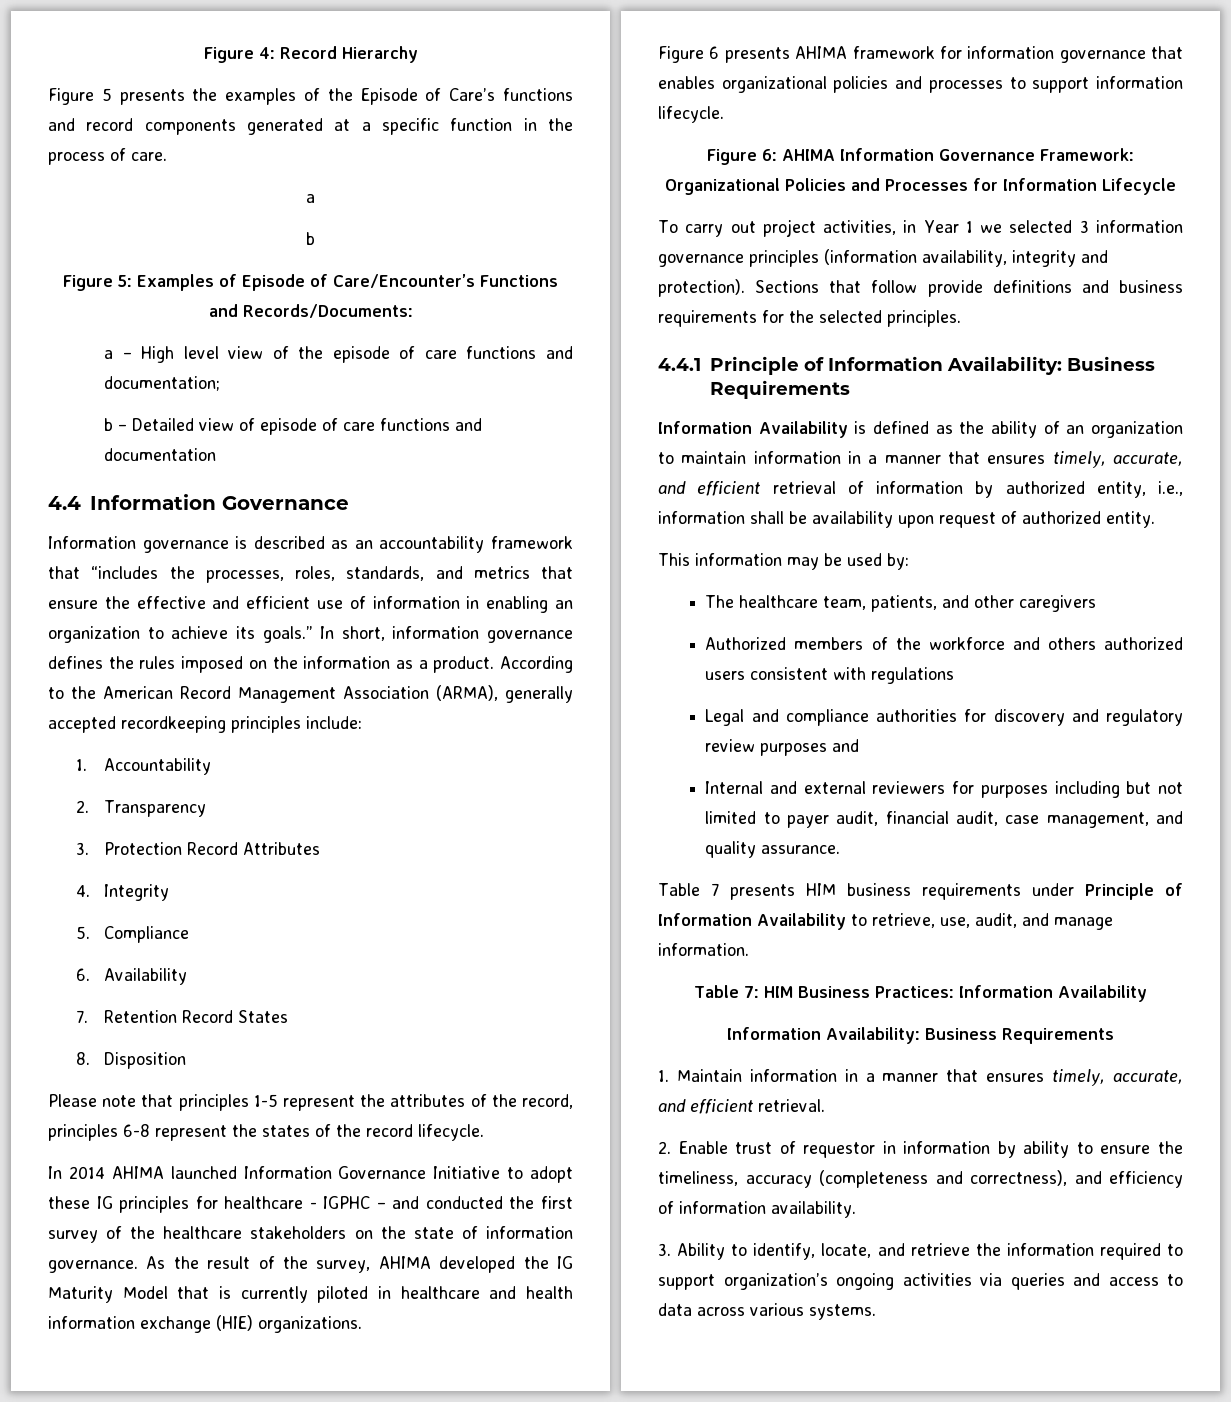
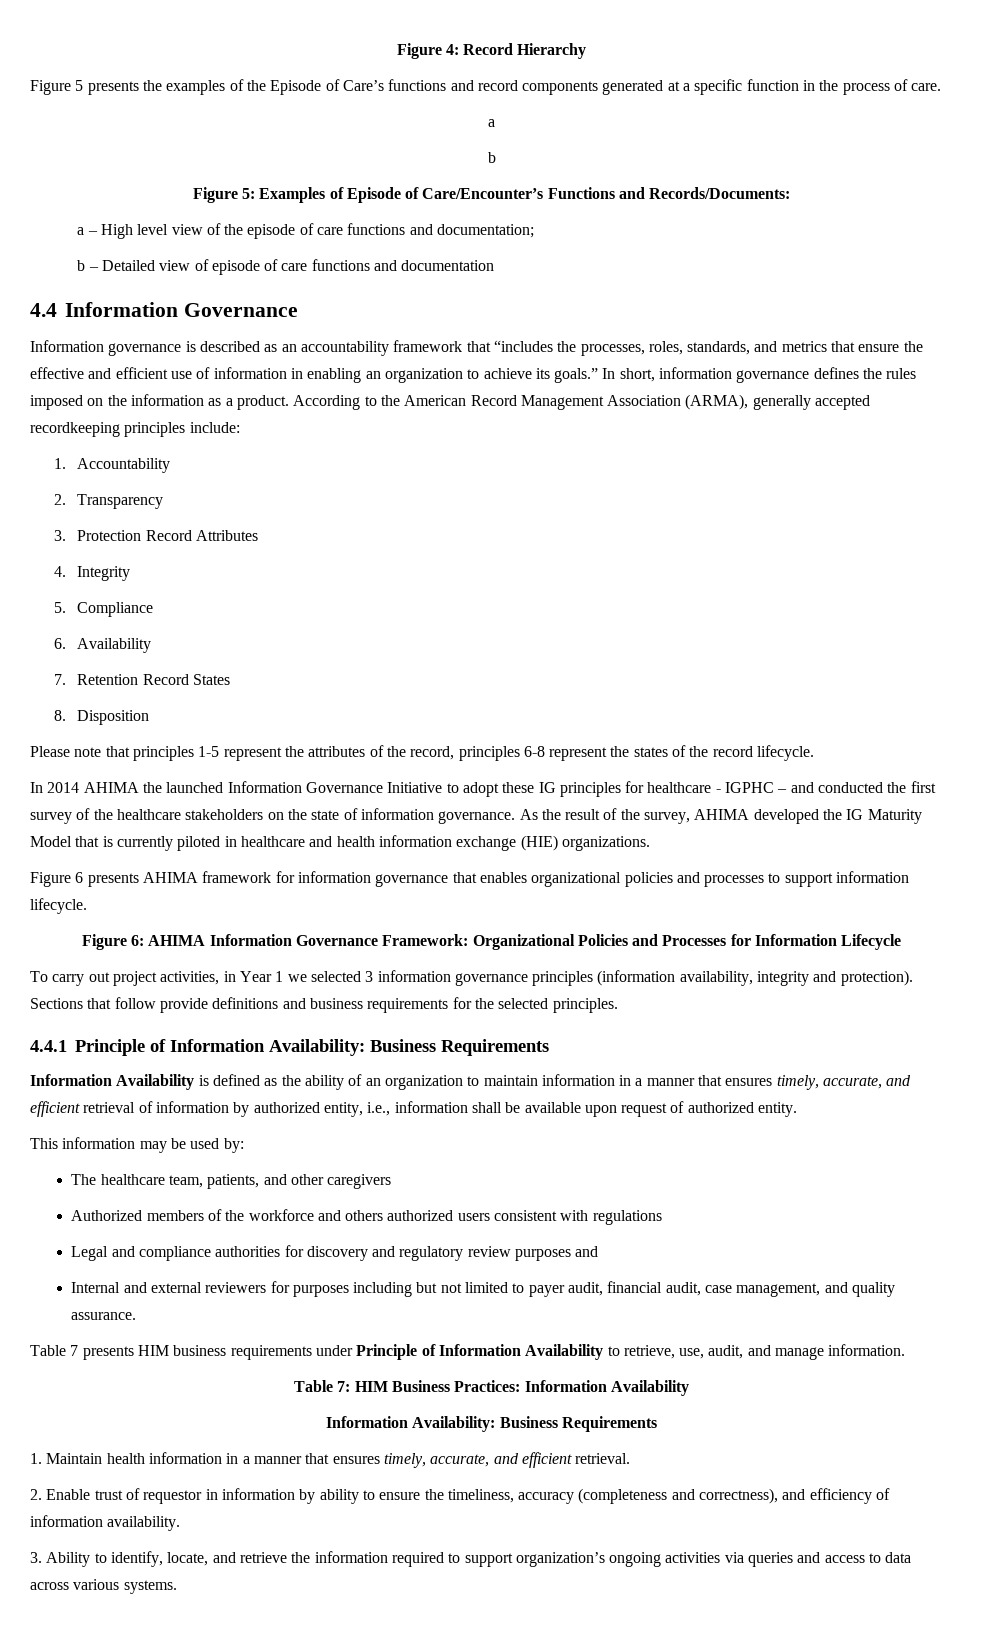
- In 2014 AHIMA launched Information Governance Initiative to adopt these IG principles for healthcare - IGPHC – and conducted the first survey of the healthcare stakeholders on the state of information governance.
+ In 2014 AHIMA the launched Information Governance Initiative to adopt these IG principles for healthcare - IGPHC – and conducted the first survey of the healthcare stakeholders on the state of information governance.
- Information Availability is defined as the ability of an organization to maintain information in a manner that ensures timely, accurate, and efficient retrieval of information by authorized entity, i.e., information shall be availability upon request of authorized entity.
+ Information Availability is defined as the ability of an organization to maintain information in a manner that ensures timely, accurate, and efficient retrieval of information by authorized entity, i.e., information shall be available upon request of authorized entity.
- 1. Maintain information in a manner that ensures timely, accurate, and efficient retrieval.
+ 1. Maintain health information in a manner that ensures timely, accurate, and efficient retrieval.

